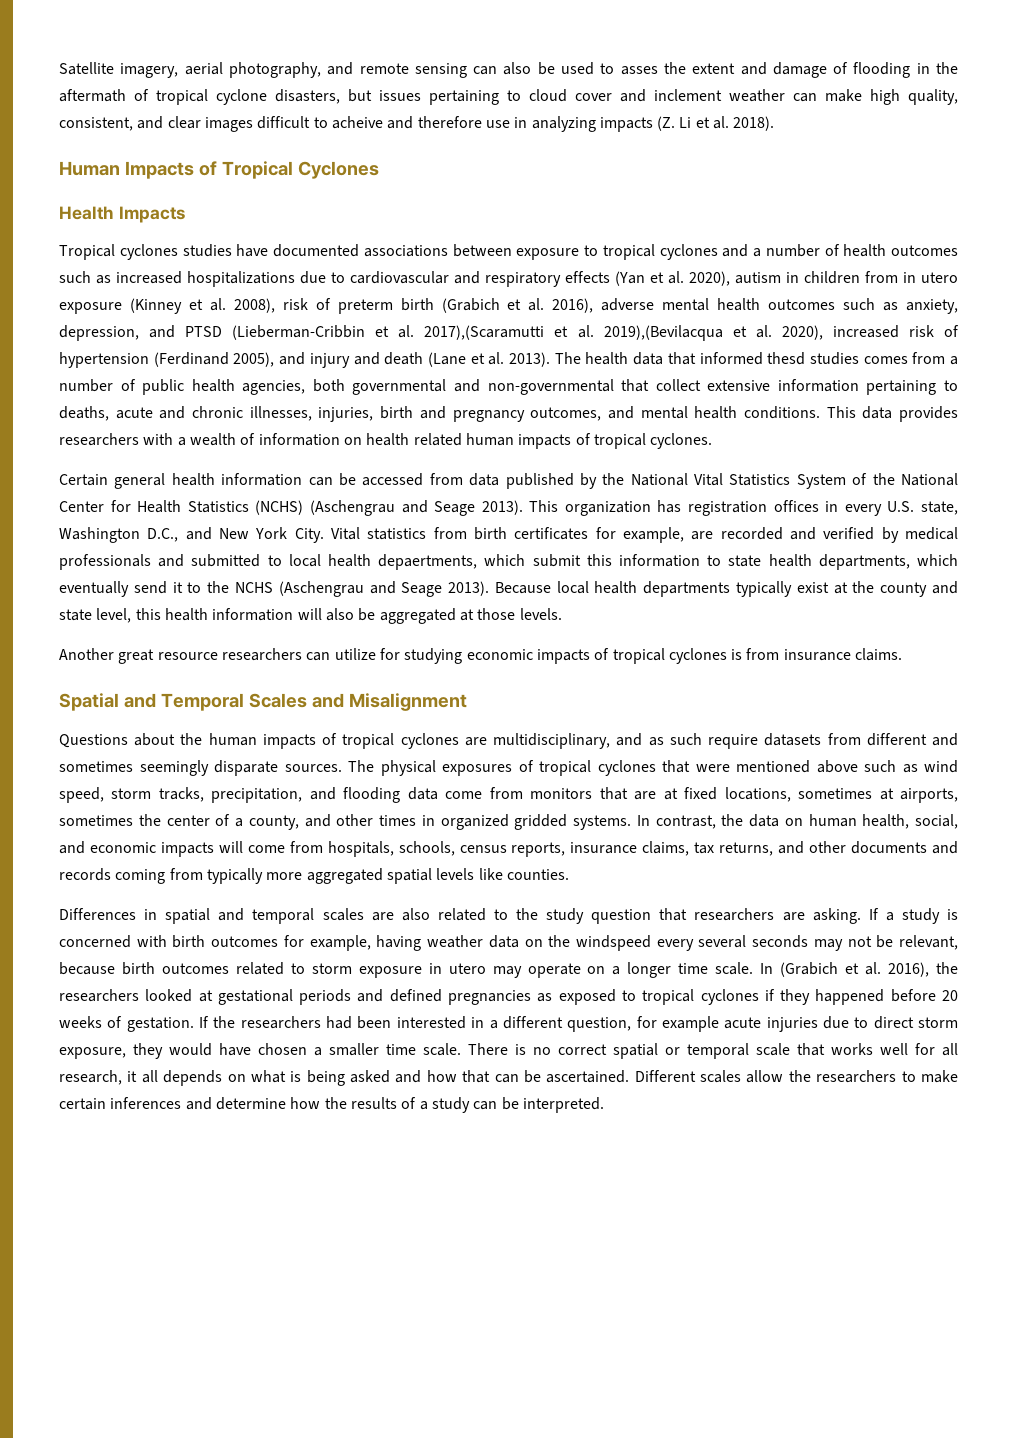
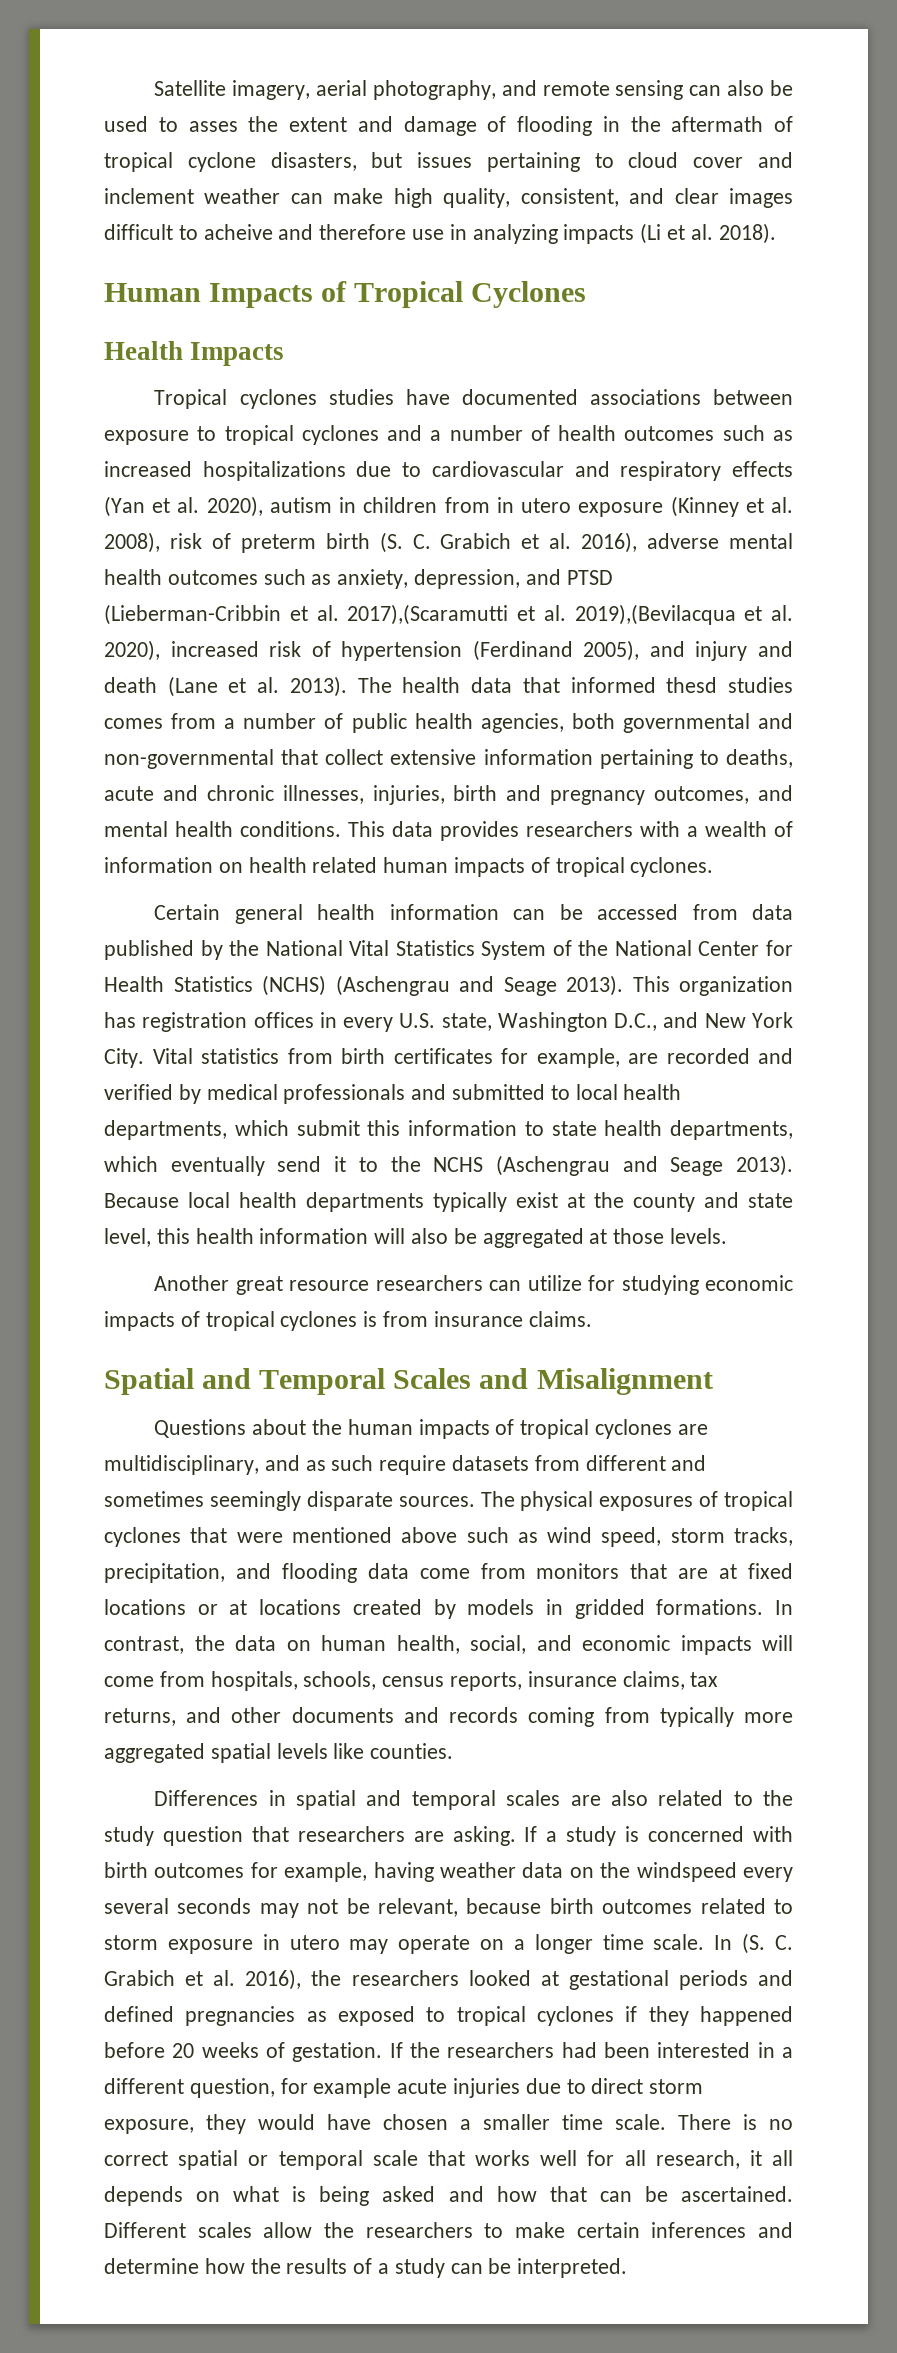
- Satellite imagery, aerial photography, and remote sensing can also be used to asses the extent and damage of flooding in the aftermath of tropical cyclone disasters, but issues pertaining to cloud cover and inclement weather can make high quality, consistent, and clear images difficult to acheive and therefore use in analyzing impacts (Z. Li et al. 2018).
+ Satellite imagery, aerial photography, and remote sensing can also be used to asses the extent and damage of flooding in the aftermath of tropical cyclone disasters, but issues pertaining to cloud cover and inclement weather can make high quality, consistent, and clear images difficult to acheive and therefore use in analyzing impacts (Li et al. 2018).
- Tropical cyclones studies have documented associations between exposure to tropical cyclones and a number of health outcomes such as increased hospitalizations due to cardiovascular and respiratory effects (Yan et al. 2020), autism in children from in utero exposure (Kinney et al. 2008), risk of preterm birth (Grabich et al. 2016), adverse mental health outcomes such as anxiety, depression, and PTSD (Lieberman-Cribbin et al. 2017),(Scaramutti et al. 2019),(Bevilacqua et al. 2020), increased risk of hypertension (Ferdinand 2005), and injury and death (Lane et al. 2013).
+ Tropical cyclones studies have documented associations between exposure to tropical cyclones and a number of health outcomes such as increased hospitalizations due to cardiovascular and respiratory effects (Yan et al. 2020), autism in children from in utero exposure (Kinney et al. 2008), risk of preterm birth (S. C. Grabich et al. 2016), adverse mental health outcomes such as anxiety, depression, and PTSD (Lieberman-Cribbin et al. 2017),(Scaramutti et al. 2019),(Bevilacqua et al. 2020), increased risk of hypertension (Ferdinand 2005), and injury and death (Lane et al. 2013).
- Vital statistics from birth certificates for example, are recorded and verified by medical professionals and submitted to local health depaertments, which submit this information to state health departments, which eventually send it to the NCHS (Aschengrau and Seage 2013).
+ Vital statistics from birth certificates for example, are recorded and verified by medical professionals and submitted to local health departments, which submit this information to state health departments, which eventually send it to the NCHS (Aschengrau and Seage 2013).
- The physical exposures of tropical cyclones that were mentioned above such as wind speed, storm tracks, precipitation, and flooding data come from monitors that are at fixed locations, sometimes at airports, sometimes the center of a county, and other times in organized gridded systems.
+ The physical exposures of tropical cyclones that were mentioned above such as wind speed, storm tracks, precipitation, and flooding data come from monitors that are at fixed locations or at locations created by models in gridded formations.
- In (Grabich et al. 2016), the researchers looked at gestational periods and defined pregnancies as exposed to tropical cyclones if they happened before 20 weeks of gestation.
+ In (S. C. Grabich et al. 2016), the researchers looked at gestational periods and defined pregnancies as exposed to tropical cyclones if they happened before 20 weeks of gestation.

